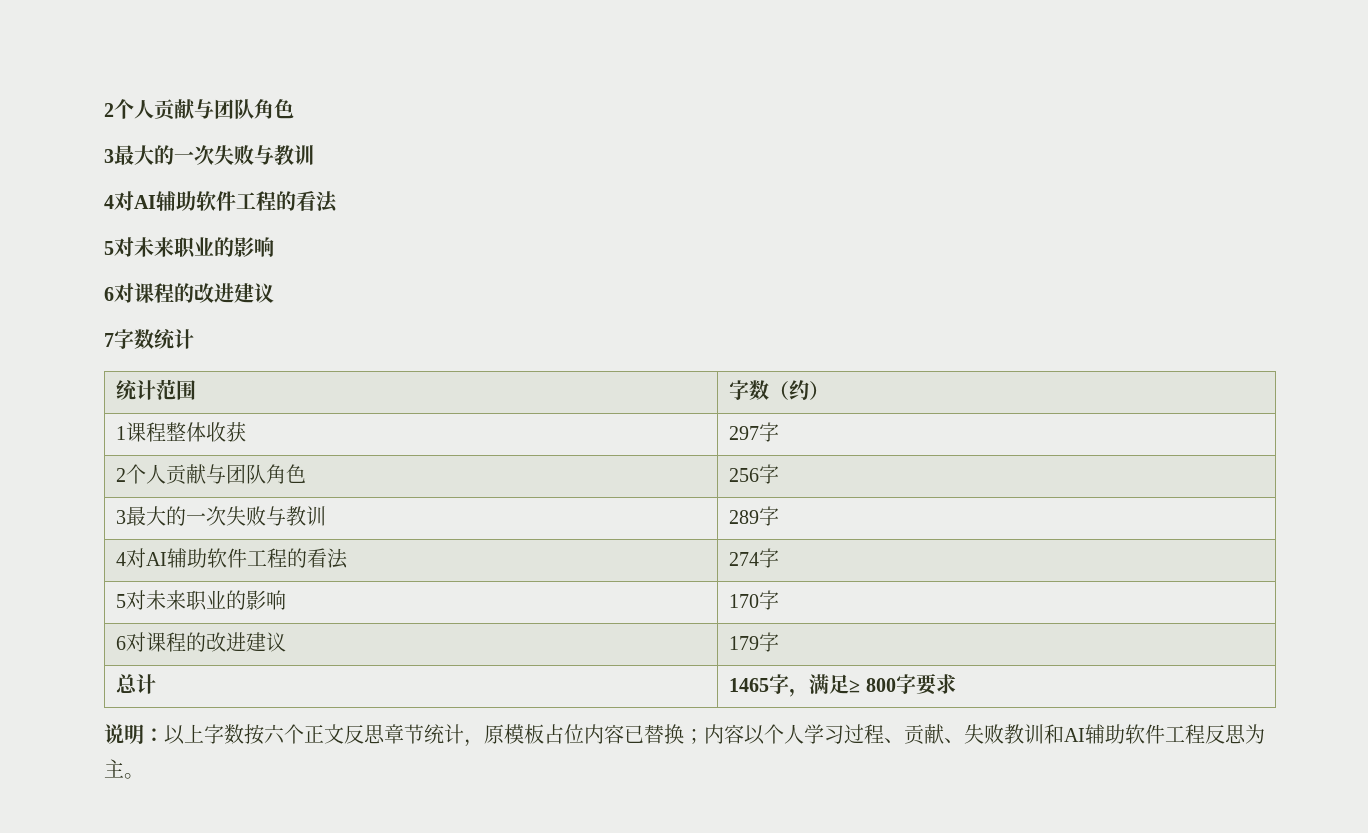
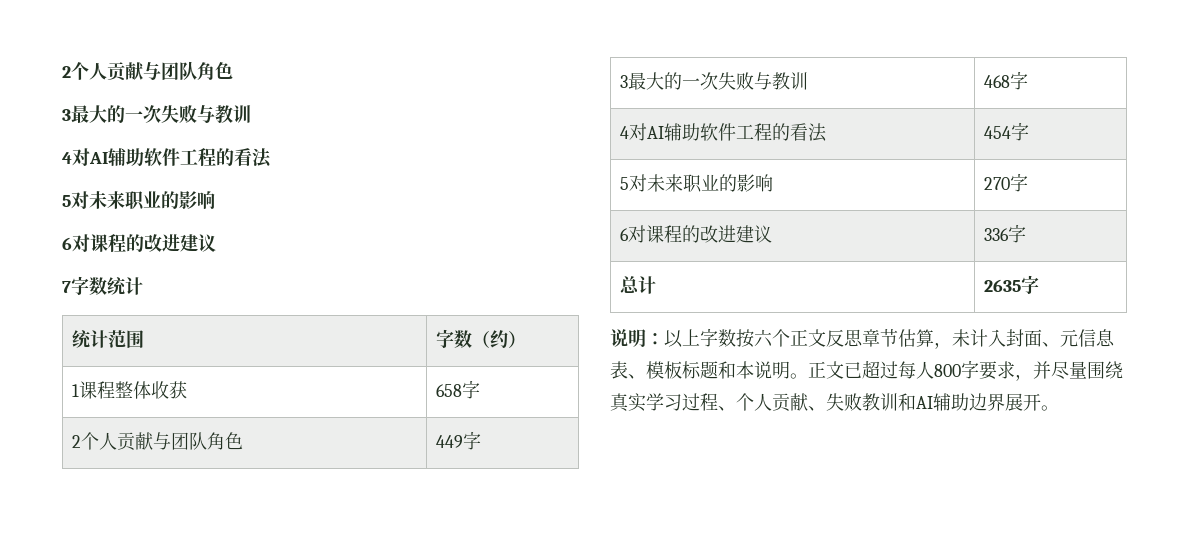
- 1课程整体收获 | 297字
+ 1课程整体收获 | 658字
- 2个人贡献与团队角色 | 256字
+ 2个人贡献与团队角色 | 449字
- 3最大的一次失败与教训 | 289字
+ 3最大的一次失败与教训 | 468字
- 4对AI辅助软件工程的看法 | 274字
+ 4对AI辅助软件工程的看法 | 454字
- 5对未来职业的影响 | 170字
+ 5对未来职业的影响 | 270字
- 6对课程的改进建议 | 179字
+ 6对课程的改进建议 | 336字
- 总计 | 1465字，满足≥ 800字要求
+ 总计 | 2635字
- 说明：以上字数按六个正文反思章节统计，原模板占位内容已替换；内容以个人学习过程、贡献、失败教训和AI辅助软件工程反思为主。
+ 说明：以上字数按六个正文反思章节估算，未计入封面、元信息表、模板标题和本说明。正文已超过每人800字要求，并尽量围绕真实学习过程、个人贡献、失败教训和AI辅助边界展开。

